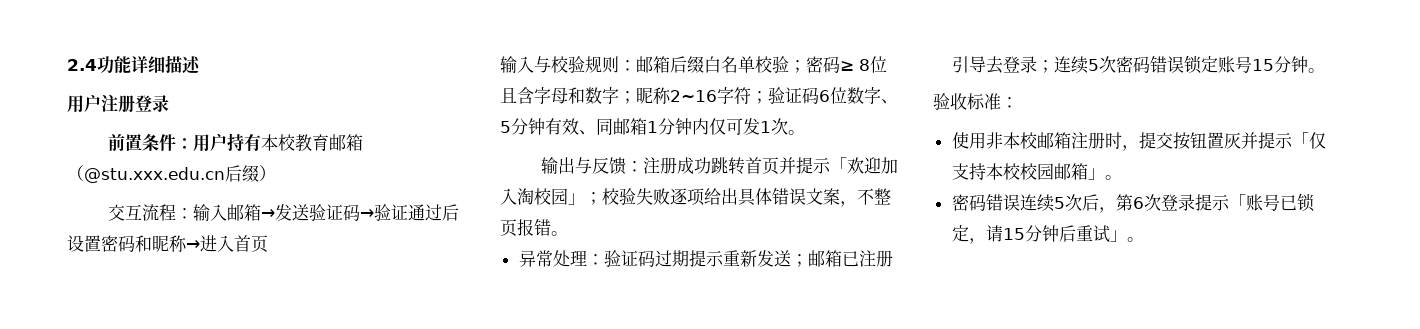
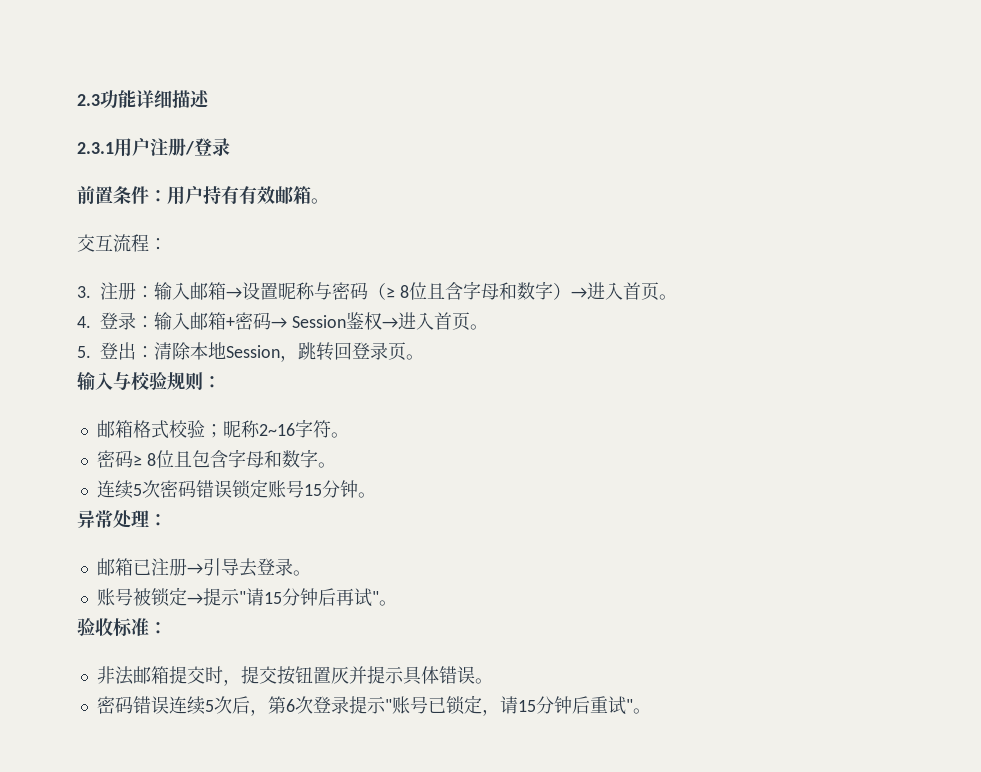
- 2.4功能详细描述
+ 2.3功能详细描述
- 用户注册登录
+ 2.3.1用户注册/登录
- 前置条件：用户持有本校教育邮箱（@stu.xxx.edu.cn后缀）
+ 前置条件：用户持有有效邮箱。
- 交互流程：输入邮箱→发送验证码→验证通过后设置密码和昵称→进入首页
- 输入与校验规则：邮箱后缀白名单校验；密码≥ 8位且含字母和数字；昵称2~16字符；验证码6位数字、5分钟有效、同邮箱1分钟内仅可发1次。
- 输出与反馈：注册成功跳转首页并提示「欢迎加入淘校园」；校验失败逐项给出具体错误文案，不整页报错。
- 异常处理：验证码过期提示重新发送；邮箱已注册引导去登录；连续5次密码错误锁定账号15分钟。
+ 交互流程：
+ 3.注册：输入邮箱→设置昵称与密码（≥ 8位且含字母和数字）→进入首页。
+ 4.登录：输入邮箱+密码→ Session鉴权→进入首页。
+ 5.登出：清除本地Session，跳转回登录页。
+ 输入与校验规则：
+ 邮箱格式校验；昵称2~16字符。
+ 密码≥ 8位且包含字母和数字。
+ 连续5次密码错误锁定账号15分钟。
+ 异常处理：
+ 邮箱已注册→引导去登录。
+ 账号被锁定→提示"请15分钟后再试"。
  验收标准：
- 使用非本校邮箱注册时，提交按钮置灰并提示「仅支持本校校园邮箱」。
+ 非法邮箱提交时，提交按钮置灰并提示具体错误。
- 密码错误连续5次后，第6次登录提示「账号已锁定，请15分钟后重试」。
+ 密码错误连续5次后，第6次登录提示"账号已锁定，请15分钟后重试"。

